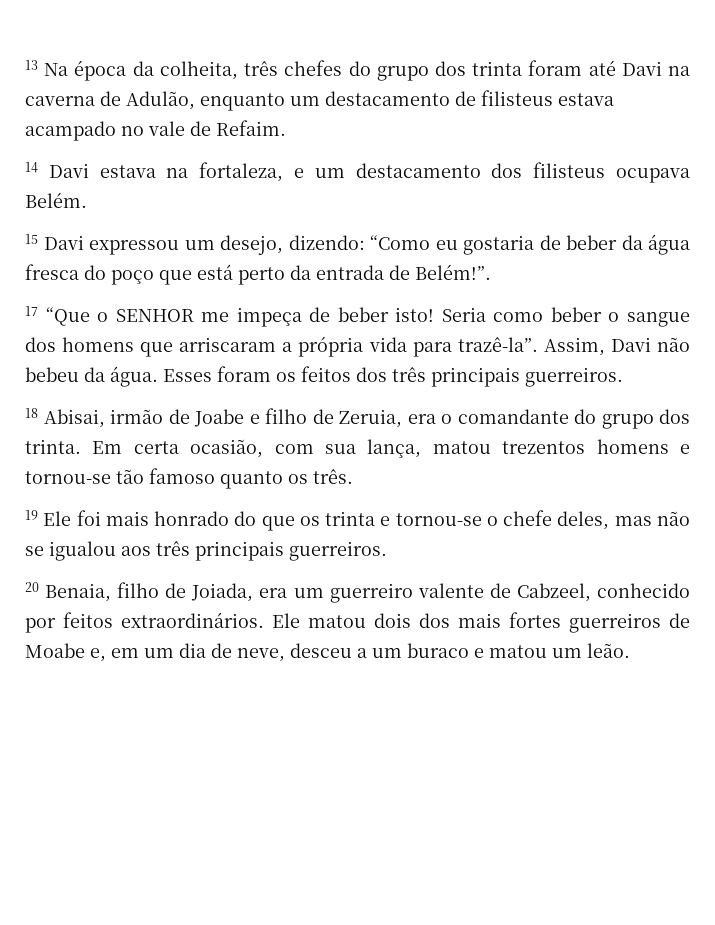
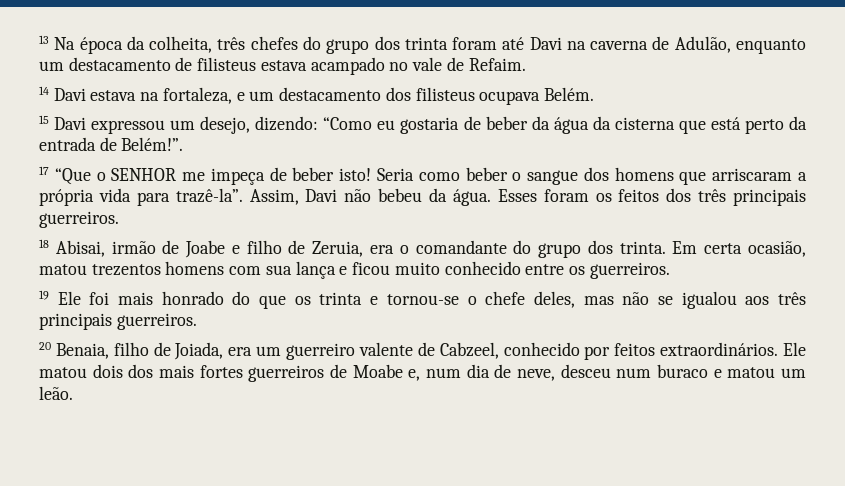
- 15 Davi expressou um desejo, dizendo: “Como eu gostaria de beber da água fresca do poço que está perto da entrada de Belém!”.
+ 15 Davi expressou um desejo, dizendo: “Como eu gostaria de beber da água da cisterna que está perto da entrada de Belém!”.
- Em certa ocasião, com sua lança, matou trezentos homens e tornou-se tão famoso quanto os três.
+ Em certa ocasião, matou trezentos homens com sua lança e ficou muito conhecido entre os guerreiros.
- Ele matou dois dos mais fortes guerreiros de Moabe e, em um dia de neve, desceu a um buraco e matou um leão.
+ Ele matou dois dos mais fortes guerreiros de Moabe e, num dia de neve, desceu num buraco e matou um leão.

